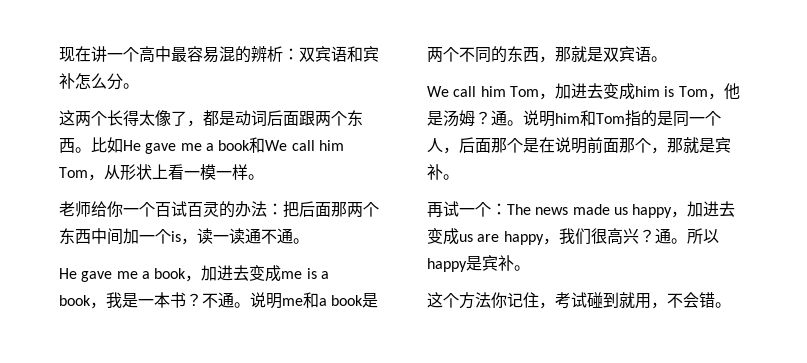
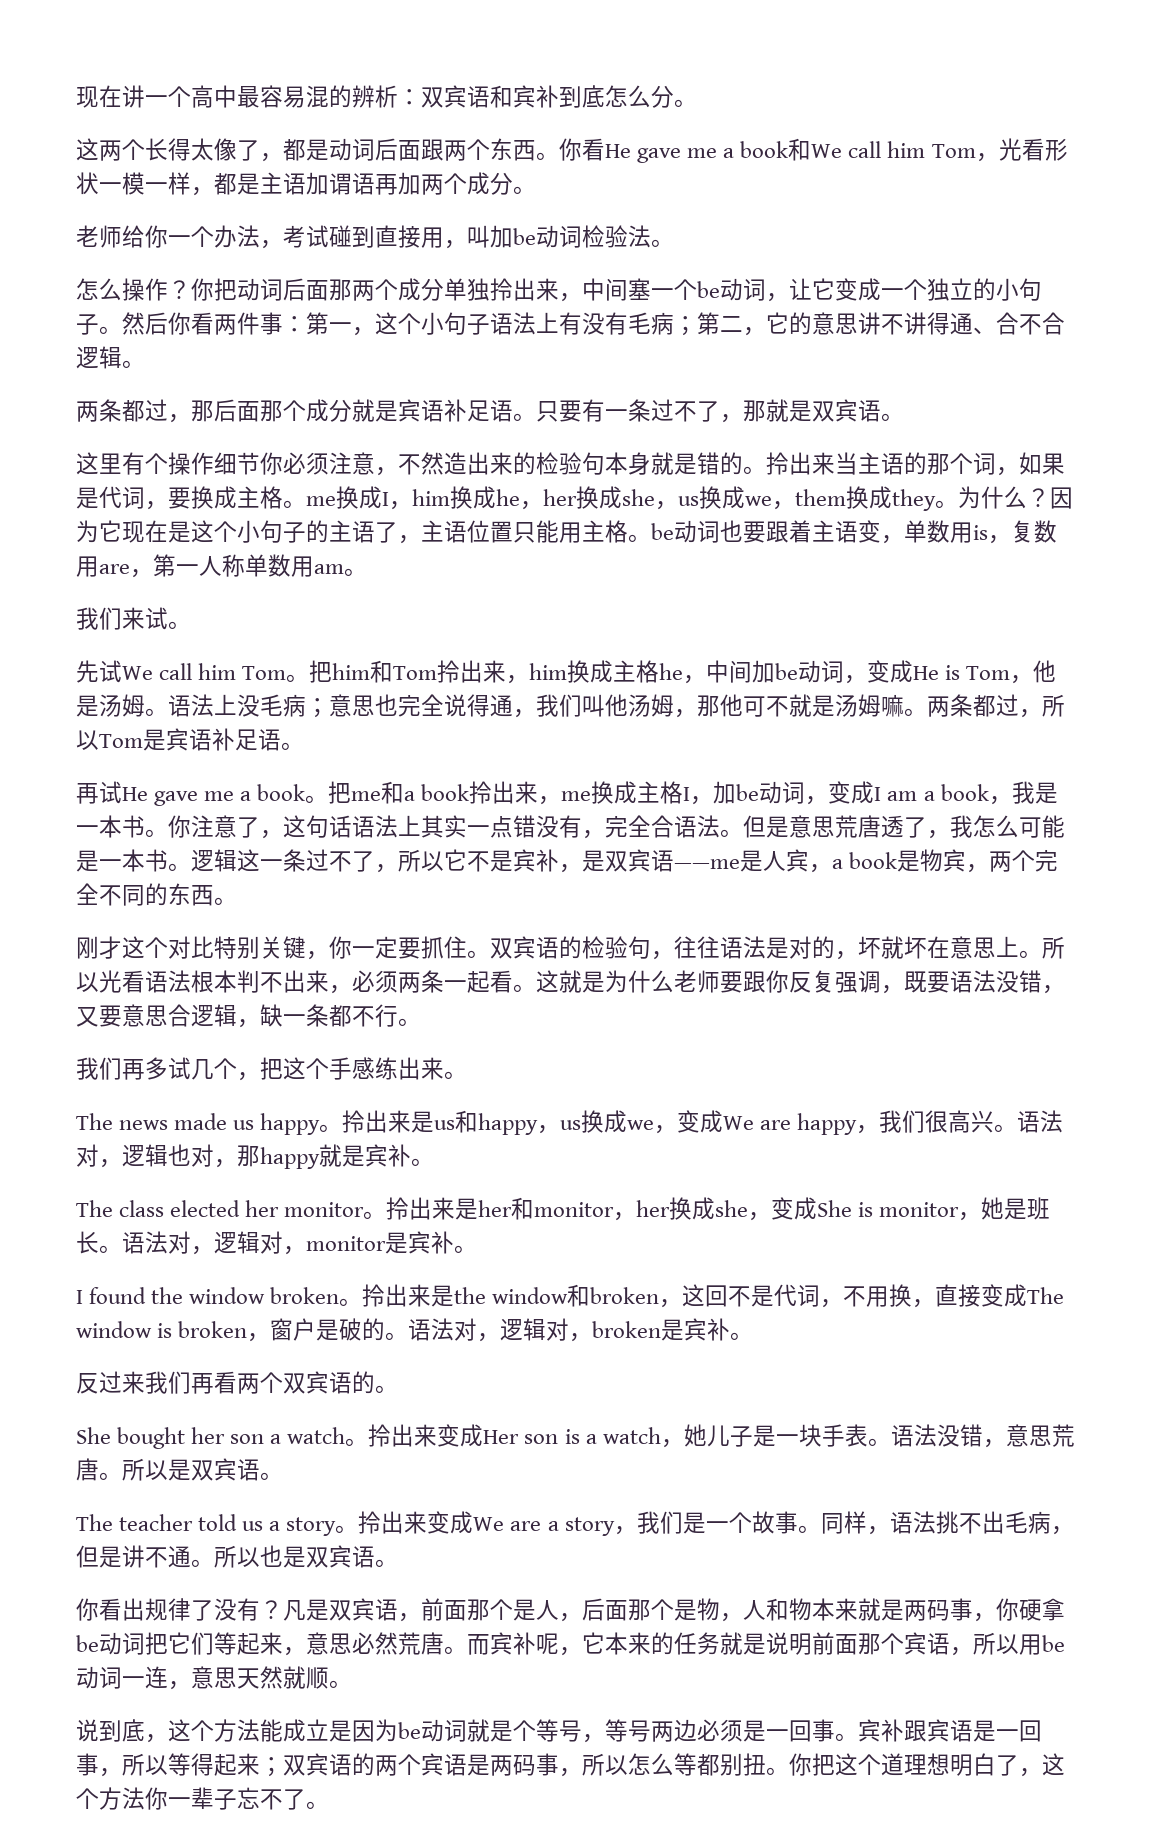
- 现在讲一个高中最容易混的辨析：双宾语和宾补怎么分。
+ 现在讲一个高中最容易混的辨析：双宾语和宾补到底怎么分。
- 比如He gave me a book和We call him Tom，从形状上看一模一样。
- 老师给你一个百试百灵的办法：把后面那两个东西中间加一个is，读一读通不通。
- He gave me a book，加进去变成me is a book，我是一本书？不通。说明me和a book是两个不同的东西，那就是双宾语。
- We call him Tom，加进去变成him is Tom，他是汤姆？通。说明him和Tom指的是同一个人，后面那个是在说明前面那个，那就是宾补。
- 再试一个：The news made us happy，加进去变成us are happy，我们很高兴？通。所以happy是宾补。
- 这个方法你记住，考试碰到就用，不会错。
+ 你看He gave me a book和We call him Tom，光看形状一模一样，都是主语加谓语再加两个成分。
+ 老师给你一个办法，考试碰到直接用，叫加be动词检验法。
+ 怎么操作？你把动词后面那两个成分单独拎出来，中间塞一个be动词，让它变成一个独立的小句子。然后你看两件事：第一，这个小句子语法上有没有毛病；第二，它的意思讲不讲得通、合不合逻辑。
+ 两条都过，那后面那个成分就是宾语补足语。只要有一条过不了，那就是双宾语。
+ 这里有个操作细节你必须注意，不然造出来的检验句本身就是错的。拎出来当主语的那个词，如果是代词，要换成主格。me换成I，him换成he，her换成she，us换成we，them换成they。为什么？因为它现在是这个小句子的主语了，主语位置只能用主格。be动词也要跟着主语变，单数用is，复数用are，第一人称单数用am。
+ 我们来试。
+ 先试We call him Tom。把him和Tom拎出来，him换成主格he，中间加be动词，变成He is Tom，他是汤姆。语法上没毛病；意思也完全说得通，我们叫他汤姆，那他可不就是汤姆嘛。两条都过，所以Tom是宾语补足语。
+ 再试He gave me a book。把me和a book拎出来，me换成主格I，加be动词，变成I am a book，我是一本书。你注意了，这句话语法上其实一点错没有，完全合语法。但是意思荒唐透了，我怎么可能是一本书。逻辑这一条过不了，所以它不是宾补，是双宾语——me是人宾，a book是物宾，两个完全不同的东西。
+ 刚才这个对比特别关键，你一定要抓住。双宾语的检验句，往往语法是对的，坏就坏在意思上。所以光看语法根本判不出来，必须两条一起看。这就是为什么老师要跟你反复强调，既要语法没错，又要意思合逻辑，缺一条都不行。
+ 我们再多试几个，把这个手感练出来。
+ The news made us happy。拎出来是us和happy，us换成we，变成We are happy，我们很高兴。语法对，逻辑也对，那happy就是宾补。
+ The class elected her monitor。拎出来是her和monitor，her换成she，变成She is monitor，她是班长。语法对，逻辑对，monitor是宾补。
+ I found the window broken。拎出来是the window和broken，这回不是代词，不用换，直接变成The window is broken，窗户是破的。语法对，逻辑对，broken是宾补。
+ 反过来我们再看两个双宾语的。
+ She bought her son a watch。拎出来变成Her son is a watch，她儿子是一块手表。语法没错，意思荒唐。所以是双宾语。
+ The teacher told us a story。拎出来变成We are a story，我们是一个故事。同样，语法挑不出毛病，但是讲不通。所以也是双宾语。
+ 你看出规律了没有？凡是双宾语，前面那个是人，后面那个是物，人和物本来就是两码事，你硬拿be动词把它们等起来，意思必然荒唐。而宾补呢，它本来的任务就是说明前面那个宾语，所以用be动词一连，意思天然就顺。
+ 说到底，这个方法能成立是因为be动词就是个等号，等号两边必须是一回事。宾补跟宾语是一回事，所以等得起来；双宾语的两个宾语是两码事，所以怎么等都别扭。你把这个道理想明白了，这个方法你一辈子忘不了。

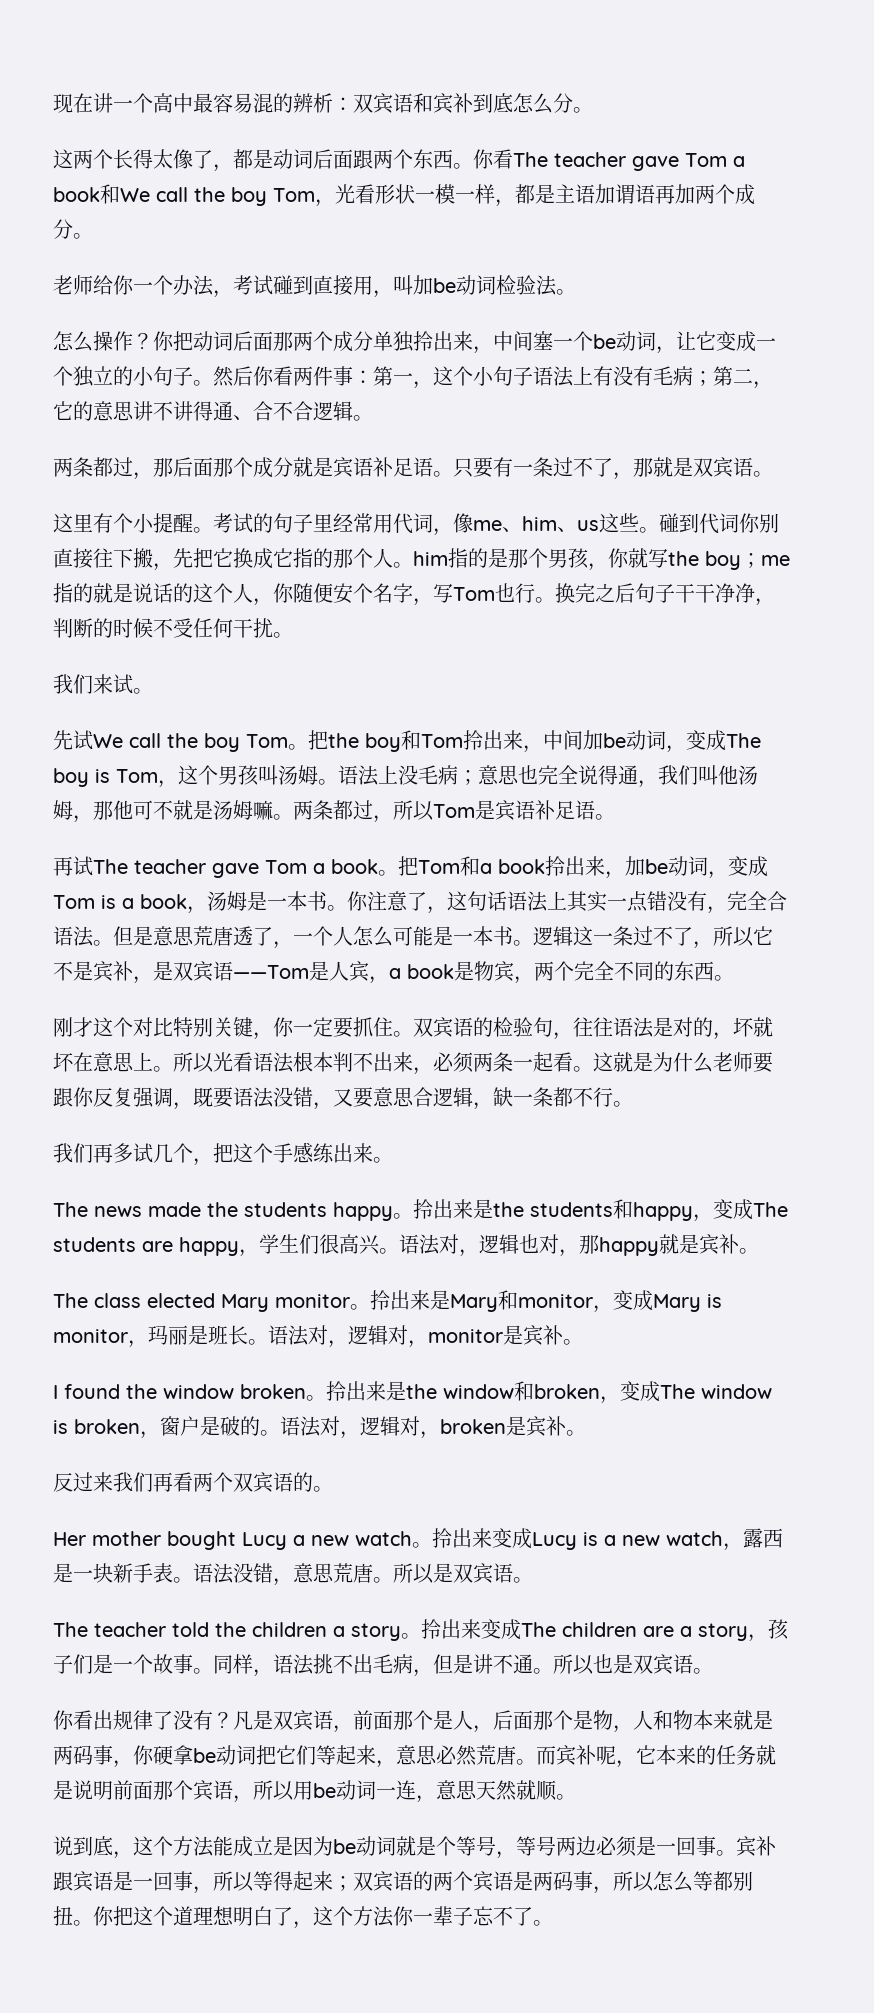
- 你看He gave me a book和We call him Tom，光看形状一模一样，都是主语加谓语再加两个成分。
+ 你看The teacher gave Tom a book和We call the boy Tom，光看形状一模一样，都是主语加谓语再加两个成分。
- 这里有个操作细节你必须注意，不然造出来的检验句本身就是错的。拎出来当主语的那个词，如果是代词，要换成主格。me换成I，him换成he，her换成she，us换成we，them换成they。为什么？因为它现在是这个小句子的主语了，主语位置只能用主格。be动词也要跟着主语变，单数用is，复数用are，第一人称单数用am。
+ 这里有个小提醒。考试的句子里经常用代词，像me、him、us这些。碰到代词你别直接往下搬，先把它换成它指的那个人。him指的是那个男孩，你就写the boy；me指的就是说话的这个人，你随便安个名字，写Tom也行。换完之后句子干干净净，判断的时候不受任何干扰。
- 先试We call him Tom。把him和Tom拎出来，him换成主格he，中间加be动词，变成He is Tom，他是汤姆。
+ 先试We call the boy Tom。把the boy和Tom拎出来，中间加be动词，变成The boy is Tom，这个男孩叫汤姆。
- 再试He gave me a book。
+ 再试The teacher gave Tom a book。
- 把me和a book拎出来，me换成主格I，加be动词，变成I am a book，我是一本书。
+ 把Tom和a book拎出来，加be动词，变成Tom is a book，汤姆是一本书。
- 但是意思荒唐透了，我怎么可能是一本书。
+ 但是意思荒唐透了，一个人怎么可能是一本书。
- 逻辑这一条过不了，所以它不是宾补，是双宾语——me是人宾，a book是物宾，两个完全不同的东西。
+ 逻辑这一条过不了，所以它不是宾补，是双宾语——Tom是人宾，a book是物宾，两个完全不同的东西。
- The news made us happy。
+ The news made the students happy。
- 拎出来是us和happy，us换成we，变成We are happy，我们很高兴。
+ 拎出来是the students和happy，变成The students are happy，学生们很高兴。
- The class elected her monitor。
+ The class elected Mary monitor。
- 拎出来是her和monitor，her换成she，变成She is monitor，她是班长。
+ 拎出来是Mary和monitor，变成Mary is monitor，玛丽是班长。
- 拎出来是the window和broken，这回不是代词，不用换，直接变成The window is broken，窗户是破的。
+ 拎出来是the window和broken，变成The window is broken，窗户是破的。
- She bought her son a watch。拎出来变成Her son is a watch，她儿子是一块手表。
+ Her mother bought Lucy a new watch。拎出来变成Lucy is a new watch，露西是一块新手表。
- The teacher told us a story。
+ The teacher told the children a story。
- 拎出来变成We are a story，我们是一个故事。
+ 拎出来变成The children are a story，孩子们是一个故事。

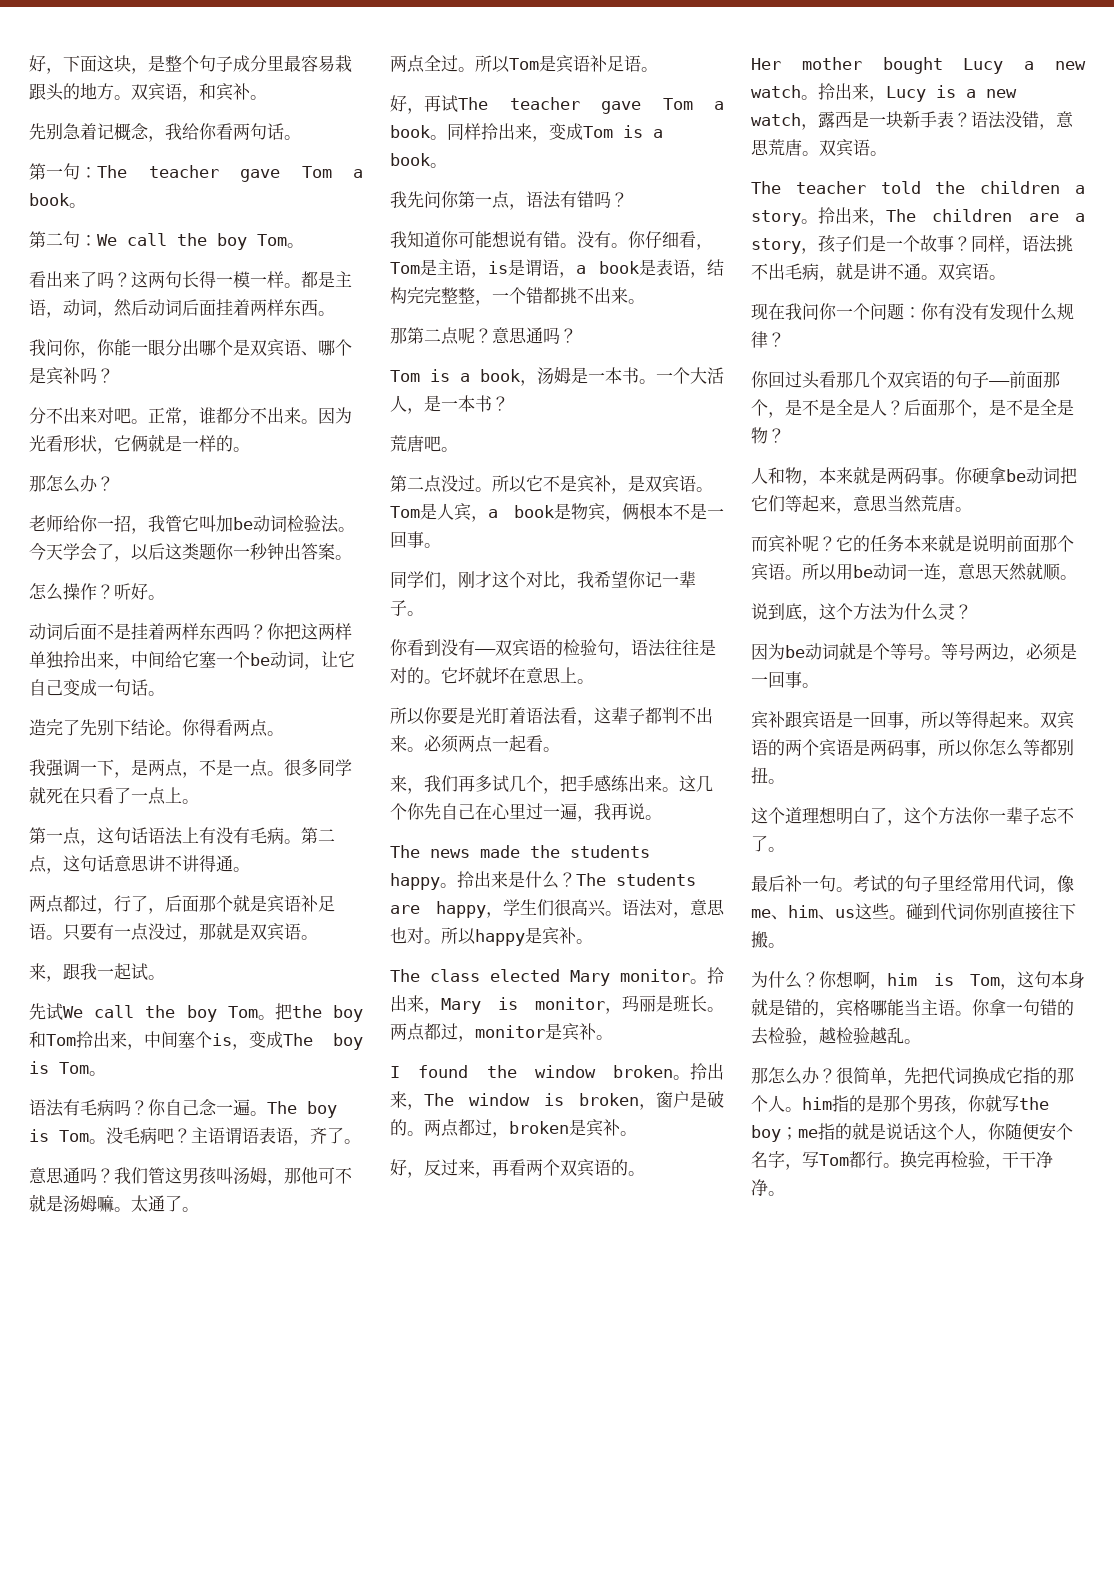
- 现在讲一个高中最容易混的辨析：双宾语和宾补到底怎么分。
- 这两个长得太像了，都是动词后面跟两个东西。你看The teacher gave Tom a book和We call the boy Tom，光看形状一模一样，都是主语加谓语再加两个成分。
- 老师给你一个办法，考试碰到直接用，叫加be动词检验法。
+ 好，下面这块，是整个句子成分里最容易栽跟头的地方。双宾语，和宾补。
+ 先别急着记概念，我给你看两句话。
+ 第一句：The teacher gave Tom a book。
+ 第二句：We call the boy Tom。
+ 看出来了吗？这两句长得一模一样。都是主语，动词，然后动词后面挂着两样东西。
+ 我问你，你能一眼分出哪个是双宾语、哪个是宾补吗？
+ 分不出来对吧。正常，谁都分不出来。因为光看形状，它俩就是一样的。
+ 那怎么办？
+ 老师给你一招，我管它叫加be动词检验法。今天学会了，以后这类题你一秒钟出答案。
- 你把动词后面那两个成分单独拎出来，中间塞一个be动词，让它变成一个独立的小句子。然后你看两件事：第一，这个小句子语法上有没有毛病；第二，它的意思讲不讲得通、合不合逻辑。
- 两条都过，那后面那个成分就是宾语补足语。
+ 听好。
+ 动词后面不是挂着两样东西吗？你把这两样单独拎出来，中间给它塞一个be动词，让它自己变成一句话。
+ 造完了先别下结论。你得看两点。
+ 我强调一下，是两点，不是一点。很多同学就死在只看了一点上。
+ 第一点，这句话语法上有没有毛病。第二点，这句话意思讲不讲得通。
+ 两点都过，行了，后面那个就是宾语补足语。
- 只要有一条过不了，那就是双宾语。
+ 只要有一点没过，那就是双宾语。
- 这里有个小提醒。
+ 来，跟我一起试。
+ 先试We call the boy Tom。把the boy和Tom拎出来，中间塞个is，变成The boy is Tom。
+ 语法有毛病吗？你自己念一遍。The boy is Tom。没毛病吧？主语谓语表语，齐了。
+ 意思通吗？我们管这男孩叫汤姆，那他可不就是汤姆嘛。太通了。
+ 两点全过。所以Tom是宾语补足语。
+ 好，再试The teacher gave Tom a book。同样拎出来，变成Tom is a book。
+ 我先问你第一点，语法有错吗？
+ 我知道你可能想说有错。没有。你仔细看，Tom是主语，is是谓语，a book是表语，结构完完整整，一个错都挑不出来。
+ 那第二点呢？意思通吗？
+ Tom is a book，汤姆是一本书。一个大活人，是一本书？
+ 荒唐吧。
+ 第二点没过。所以它不是宾补，是双宾语。Tom是人宾，a book是物宾，俩根本不是一回事。
+ 同学们，刚才这个对比，我希望你记一辈子。
+ 你看到没有——双宾语的检验句，语法往往是对的。它坏就坏在意思上。
+ 所以你要是光盯着语法看，这辈子都判不出来。必须两点一起看。
+ 来，我们再多试几个，把手感练出来。这几个你先自己在心里过一遍，我再说。
+ The news made the students happy。拎出来是什么？The students are happy，学生们很高兴。语法对，意思也对。所以happy是宾补。
+ The class elected Mary monitor。拎出来，Mary is monitor，玛丽是班长。两点都过，monitor是宾补。
+ I found the window broken。拎出来，The window is broken，窗户是破的。两点都过，broken是宾补。
+ 好，反过来，再看两个双宾语的。
+ Her mother bought Lucy a new watch。拎出来，Lucy is a new watch，露西是一块新手表？语法没错，意思荒唐。双宾语。
+ The teacher told the children a story。拎出来，The children are a story，孩子们是一个故事？同样，语法挑不出毛病，就是讲不通。双宾语。
+ 现在我问你一个问题：你有没有发现什么规律？
+ 你回过头看那几个双宾语的句子——前面那个，是不是全是人？后面那个，是不是全是物？
+ 人和物，本来就是两码事。你硬拿be动词把它们等起来，意思当然荒唐。
+ 而宾补呢？它的任务本来就是说明前面那个宾语。所以用be动词一连，意思天然就顺。
+ 说到底，这个方法为什么灵？
+ 因为be动词就是个等号。等号两边，必须是一回事。
+ 宾补跟宾语是一回事，所以等得起来。双宾语的两个宾语是两码事，所以你怎么等都别扭。
+ 这个道理想明白了，这个方法你一辈子忘不了。
+ 最后补一句。
- 碰到代词你别直接往下搬，先把它换成它指的那个人。him指的是那个男孩，你就写the boy；me指的就是说话的这个人，你随便安个名字，写Tom也行。
+ 碰到代词你别直接往下搬。
+ 为什么？你想啊，him is Tom，这句本身就是错的，宾格哪能当主语。你拿一句错的去检验，越检验越乱。
+ 那怎么办？很简单，先把代词换成它指的那个人。him指的是那个男孩，你就写the boy；me指的就是说话这个人，你随便安个名字，写Tom都行。
- 换完之后句子干干净净，判断的时候不受任何干扰。
- 我们来试。
- 先试We call the boy Tom。把the boy和Tom拎出来，中间加be动词，变成The boy is Tom，这个男孩叫汤姆。语法上没毛病；意思也完全说得通，我们叫他汤姆，那他可不就是汤姆嘛。两条都过，所以Tom是宾语补足语。
- 再试The teacher gave Tom a book。把Tom和a book拎出来，加be动词，变成Tom is a book，汤姆是一本书。你注意了，这句话语法上其实一点错没有，完全合语法。但是意思荒唐透了，一个人怎么可能是一本书。逻辑这一条过不了，所以它不是宾补，是双宾语——Tom是人宾，a book是物宾，两个完全不同的东西。
- 刚才这个对比特别关键，你一定要抓住。双宾语的检验句，往往语法是对的，坏就坏在意思上。所以光看语法根本判不出来，必须两条一起看。这就是为什么老师要跟你反复强调，既要语法没错，又要意思合逻辑，缺一条都不行。
- 我们再多试几个，把这个手感练出来。
- The news made the students happy。拎出来是the students和happy，变成The students are happy，学生们很高兴。语法对，逻辑也对，那happy就是宾补。
- The class elected Mary monitor。拎出来是Mary和monitor，变成Mary is monitor，玛丽是班长。语法对，逻辑对，monitor是宾补。
- I found the window broken。拎出来是the window和broken，变成The window is broken，窗户是破的。语法对，逻辑对，broken是宾补。
- 反过来我们再看两个双宾语的。
- Her mother bought Lucy a new watch。拎出来变成Lucy is a new watch，露西是一块新手表。语法没错，意思荒唐。所以是双宾语。
- The teacher told the children a story。拎出来变成The children are a story，孩子们是一个故事。同样，语法挑不出毛病，但是讲不通。所以也是双宾语。
- 你看出规律了没有？凡是双宾语，前面那个是人，后面那个是物，人和物本来就是两码事，你硬拿be动词把它们等起来，意思必然荒唐。而宾补呢，它本来的任务就是说明前面那个宾语，所以用be动词一连，意思天然就顺。
- 说到底，这个方法能成立是因为be动词就是个等号，等号两边必须是一回事。宾补跟宾语是一回事，所以等得起来；双宾语的两个宾语是两码事，所以怎么等都别扭。你把这个道理想明白了，这个方法你一辈子忘不了。
+ 换完再检验，干干净净。

